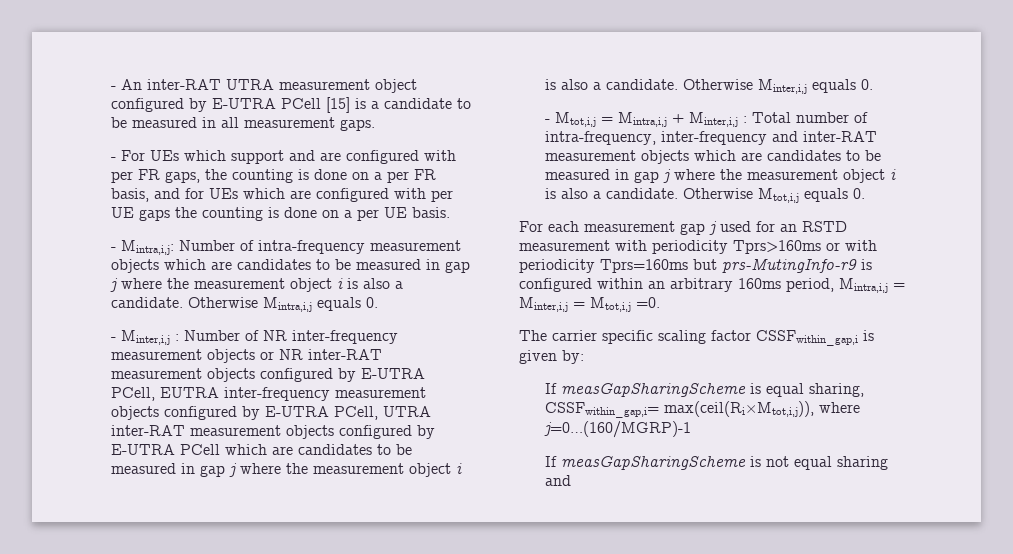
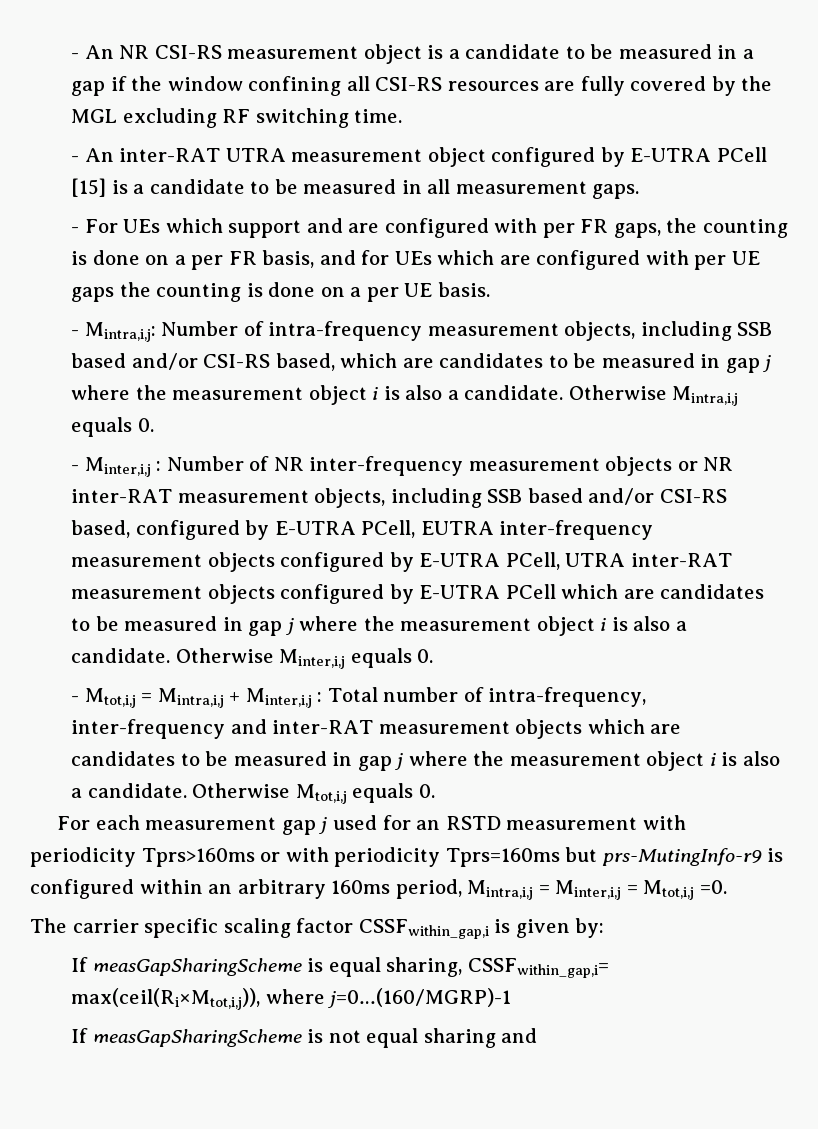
+ - An NR CSI-RS measurement object is a candidate to be measured in a gap if the window confining all CSI-RS resources are fully covered by the MGL excluding RF switching time.
- - Mintra,i,j: Number of intra-frequency measurement objects which are candidates to be measured in gap j where the measurement object i is also a candidate.
+ - Mintra,i,j: Number of intra-frequency measurement objects, including SSB based and/or CSI-RS based, which are candidates to be measured in gap j where the measurement object i is also a candidate.
- - Minter,i,j : Number of NR inter-frequency measurement objects or NR inter-RAT measurement objects configured by E-UTRA PCell, EUTRA inter-frequency measurement objects configured by E-UTRA PCell, UTRA inter-RAT measurement objects configured by E-UTRA PCell which are candidates to be measured in gap j where the measurement object i is also a candidate.
+ - Minter,i,j : Number of NR inter-frequency measurement objects or NR inter-RAT measurement objects, including SSB based and/or CSI-RS based, configured by E-UTRA PCell, EUTRA inter-frequency measurement objects configured by E-UTRA PCell, UTRA inter-RAT measurement objects configured by E-UTRA PCell which are candidates to be measured in gap j where the measurement object i is also a candidate.

